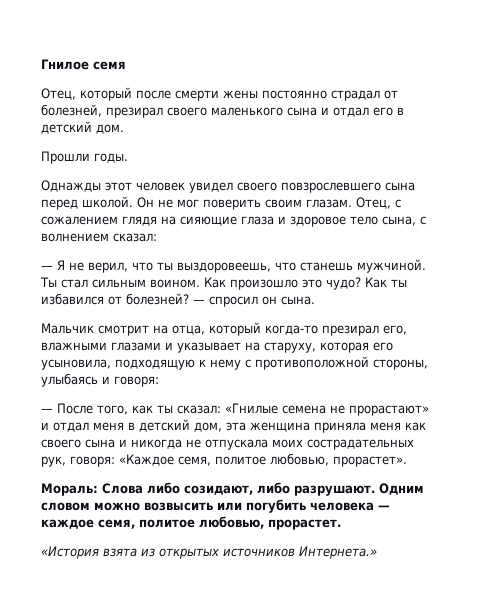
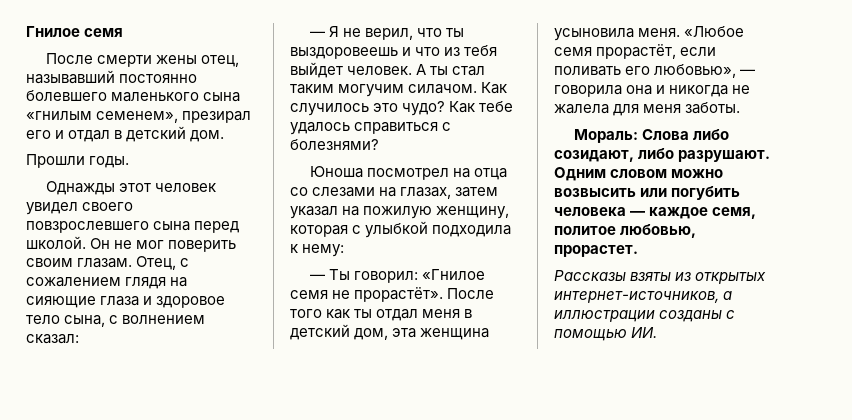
- Отец, который после смерти жены постоянно страдал от болезней, презирал своего маленького сына и отдал его в детский дом.
+ После смерти жены отец, называвший постоянно болевшего маленького сына «гнилым семенем», презирал его и отдал в детский дом.
- — Я не верил, что ты выздоровеешь, что станешь мужчиной. Ты стал сильным воином. Как произошло это чудо? Как ты избавился от болезней? — спросил он сына.
- Мальчик смотрит на отца, который когда-то презирал его, влажными глазами и указывает на старуху, которая его усыновила, подходящую к нему с противоположной стороны, улыбаясь и говоря:
- — После того, как ты сказал: «Гнилые семена не прорастают» и отдал меня в детский дом, эта женщина приняла меня как своего сына и никогда не отпускала моих сострадательных рук, говоря: «Каждое семя, политое любовью, прорастет».
+ — Я не верил, что ты выздоровеешь и что из тебя выйдет человек. А ты стал таким могучим силачом. Как случилось это чудо? Как тебе удалось справиться с болезнями?
+ Юноша посмотрел на отца со слезами на глазах, затем указал на пожилую женщину, которая с улыбкой подходила к нему:
+ — Ты говорил: «Гнилое семя не прорастёт». После того как ты отдал меня в детский дом, эта женщина усыновила меня. «Любое семя прорастёт, если поливать его любовью», — говорила она и никогда не жалела для меня заботы.
- «История взята из открытых источников Интернета.»
+ Рассказы взяты из открытых интернет-источников, а иллюстрации созданы с помощью ИИ.

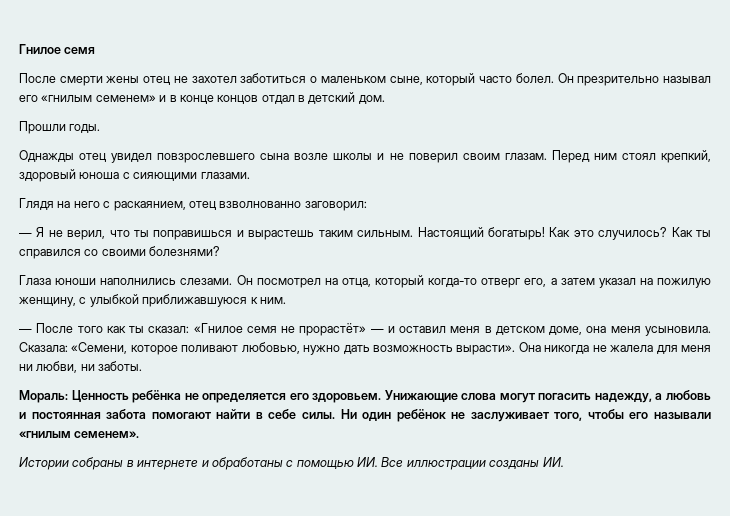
- После смерти жены отец, называвший постоянно болевшего маленького сына «гнилым семенем», презирал его и отдал в детский дом.
+ После смерти жены отец не захотел заботиться о маленьком сыне, который часто болел. Он презрительно называл его «гнилым семенем» и в конце концов отдал в детский дом.
- Однажды этот человек увидел своего повзрослевшего сына перед школой. Он не мог поверить своим глазам. Отец, с сожалением глядя на сияющие глаза и здоровое тело сына, с волнением сказал:
+ Однажды отец увидел повзрослевшего сына возле школы и не поверил своим глазам. Перед ним стоял крепкий, здоровый юноша с сияющими глазами.
+ Глядя на него с раскаянием, отец взволнованно заговорил:
- — Я не верил, что ты выздоровеешь и что из тебя выйдет человек. А ты стал таким могучим силачом. Как случилось это чудо? Как тебе удалось справиться с болезнями?
- Юноша посмотрел на отца со слезами на глазах, затем указал на пожилую женщину, которая с улыбкой подходила к нему:
- — Ты говорил: «Гнилое семя не прорастёт». После того как ты отдал меня в детский дом, эта женщина усыновила меня. «Любое семя прорастёт, если поливать его любовью», — говорила она и никогда не жалела для меня заботы.
+ — Я не верил, что ты поправишься и вырастешь таким сильным. Настоящий богатырь! Как это случилось? Как ты справился со своими болезнями?
+ Глаза юноши наполнились слезами. Он посмотрел на отца, который когда-то отверг его, а затем указал на пожилую женщину, с улыбкой приближавшуюся к ним.
+ — После того как ты сказал: «Гнилое семя не прорастёт» — и оставил меня в детском доме, она меня усыновила. Сказала: «Семени, которое поливают любовью, нужно дать возможность вырасти». Она никогда не жалела для меня ни любви, ни заботы.
- Мораль: Слова либо созидают, либо разрушают. Одним словом можно возвысить или погубить человека — каждое семя, политое любовью, прорастет.
- Рассказы взяты из открытых интернет-источников, а иллюстрации созданы с помощью ИИ.
+ Мораль: Ценность ребёнка не определяется его здоровьем. Унижающие слова могут погасить надежду, а любовь и постоянная забота помогают найти в себе силы. Ни один ребёнок не заслуживает того, чтобы его называли «гнилым семенем».
+ Истории собраны в интернете и обработаны с помощью ИИ. Все иллюстрации созданы ИИ.

